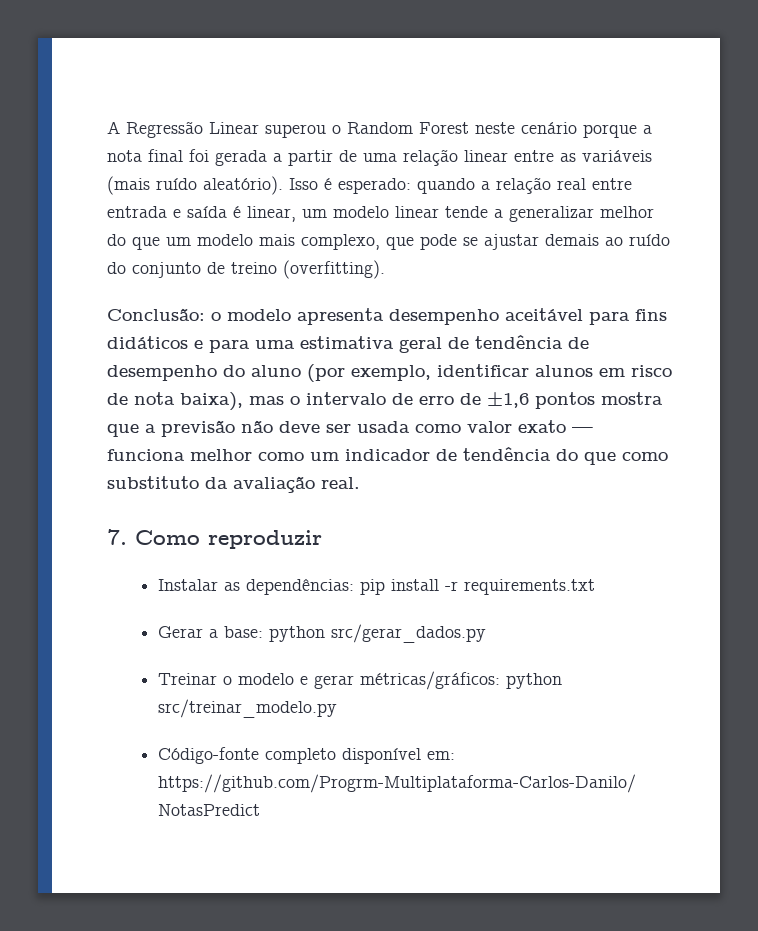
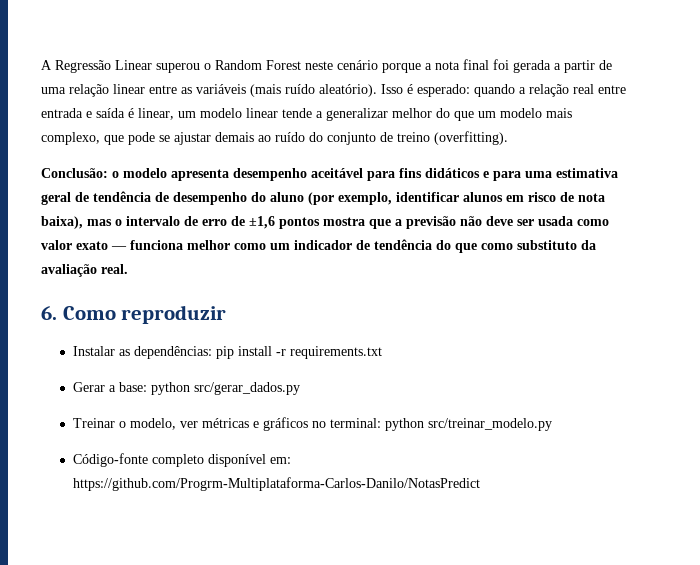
- 7. Como reproduzir
+ 6. Como reproduzir
- Treinar o modelo e gerar métricas/gráficos: python src/treinar_modelo.py
+ Treinar o modelo, ver métricas e gráficos no terminal: python src/treinar_modelo.py

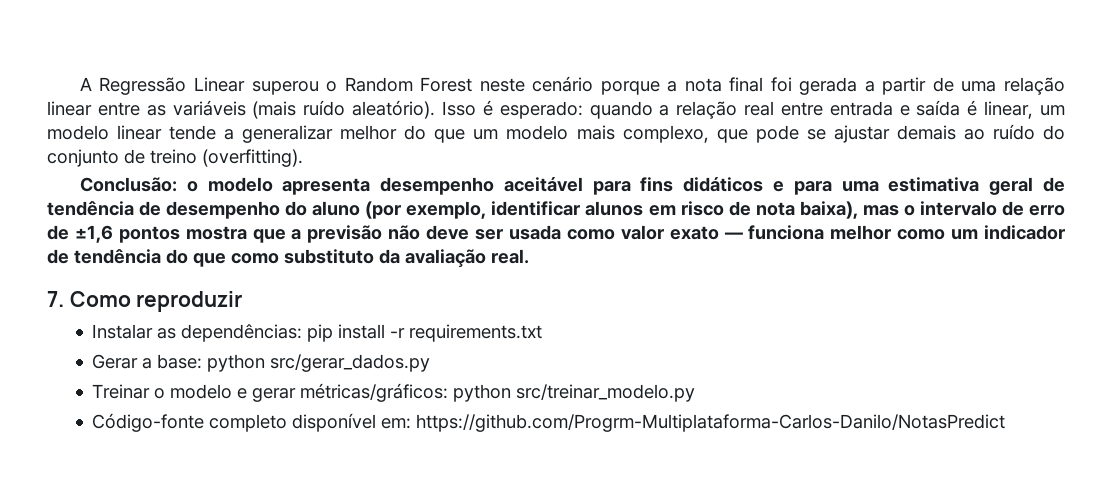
- 6. Como reproduzir
+ 7. Como reproduzir
- Treinar o modelo, ver métricas e gráficos no terminal: python src/treinar_modelo.py
+ Treinar o modelo e gerar métricas/gráficos: python src/treinar_modelo.py

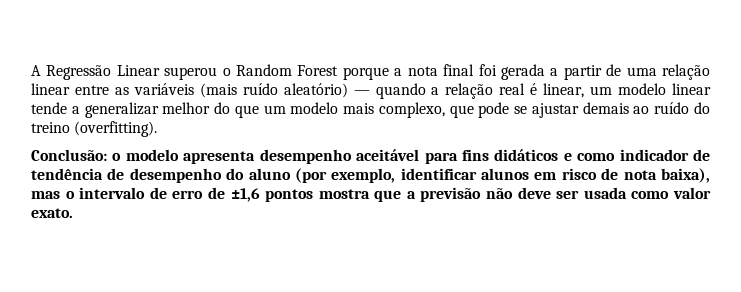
- A Regressão Linear superou o Random Forest neste cenário porque a nota final foi gerada a partir de uma relação linear entre as variáveis (mais ruído aleatório). Isso é esperado: quando a relação real entre entrada e saída é linear, um modelo linear tende a generalizar melhor do que um modelo mais complexo, que pode se ajustar demais ao ruído do conjunto de treino (overfitting).
+ A Regressão Linear superou o Random Forest porque a nota final foi gerada a partir de uma relação linear entre as variáveis (mais ruído aleatório) — quando a relação real é linear, um modelo linear tende a generalizar melhor do que um modelo mais complexo, que pode se ajustar demais ao ruído do treino (overfitting).
- Conclusão: o modelo apresenta desempenho aceitável para fins didáticos e para uma estimativa geral de tendência de desempenho do aluno (por exemplo, identificar alunos em risco de nota baixa), mas o intervalo de erro de ±1,6 pontos mostra que a previsão não deve ser usada como valor exato — funciona melhor como um indicador de tendência do que como substituto da avaliação real.
- 7. Como reproduzir
- Instalar as dependências: pip install -r requirements.txt
- Gerar a base: python src/gerar_dados.py
- Treinar o modelo e gerar métricas/gráficos: python src/treinar_modelo.py
- Código-fonte completo disponível em: https://github.com/Progrm-Multiplataforma-Carlos-Danilo/NotasPredict
+ Conclusão: o modelo apresenta desempenho aceitável para fins didáticos e como indicador de tendência de desempenho do aluno (por exemplo, identificar alunos em risco de nota baixa), mas o intervalo de erro de ±1,6 pontos mostra que a previsão não deve ser usada como valor exato.

